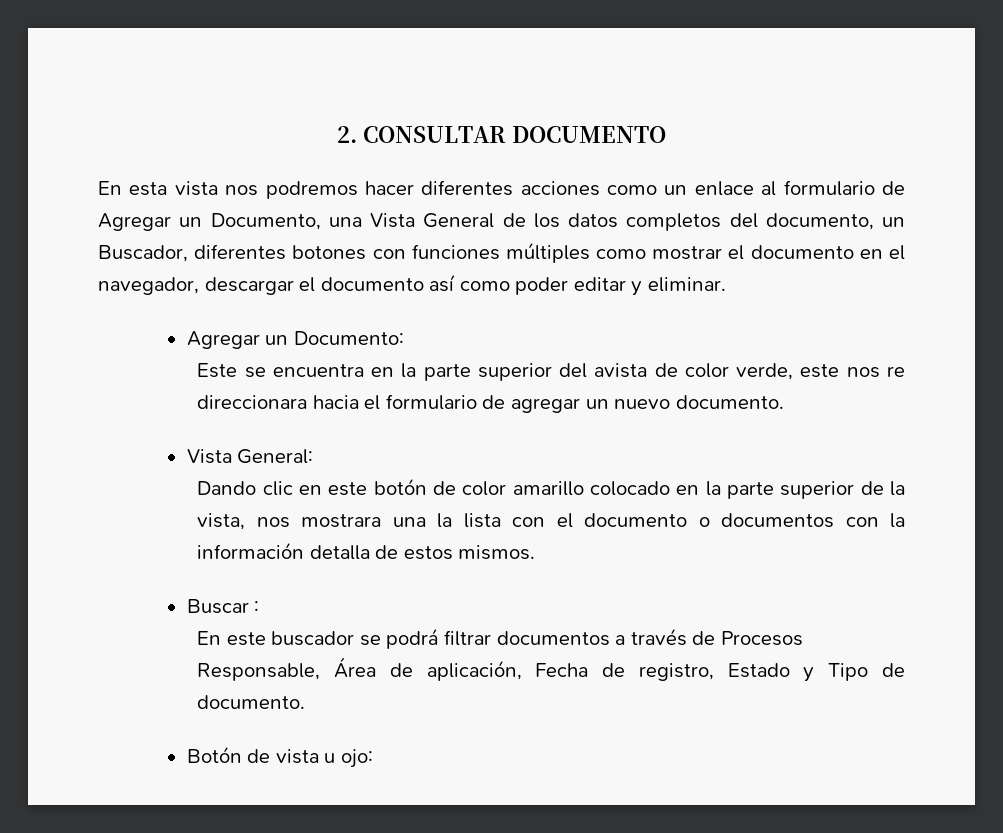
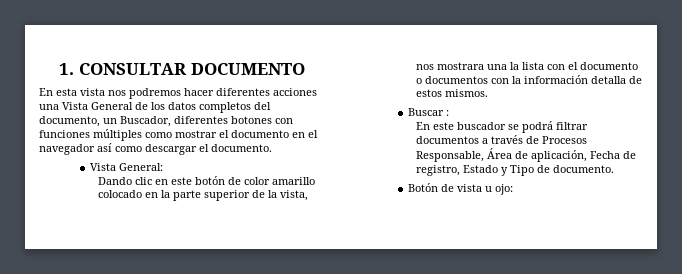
- 2. CONSULTAR DOCUMENTO
+ 1. CONSULTAR DOCUMENTO
- En esta vista nos podremos hacer diferentes acciones como un enlace al formulario de Agregar un Documento, una Vista General de los datos completos del documento, un Buscador, diferentes botones con funciones múltiples como mostrar el documento en el navegador, descargar el documento así como poder editar y eliminar.
- Agregar un Documento:
- Este se encuentra en la parte superior del avista de color verde, este nos re direccionara hacia el formulario de agregar un nuevo documento.
+ En esta vista nos podremos hacer diferentes acciones una Vista General de los datos completos del documento, un Buscador, diferentes botones con funciones múltiples como mostrar el documento en el navegador así como descargar el documento.

